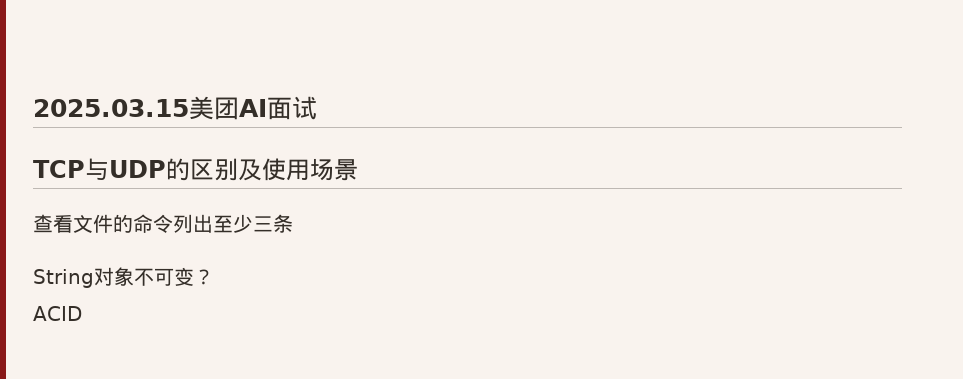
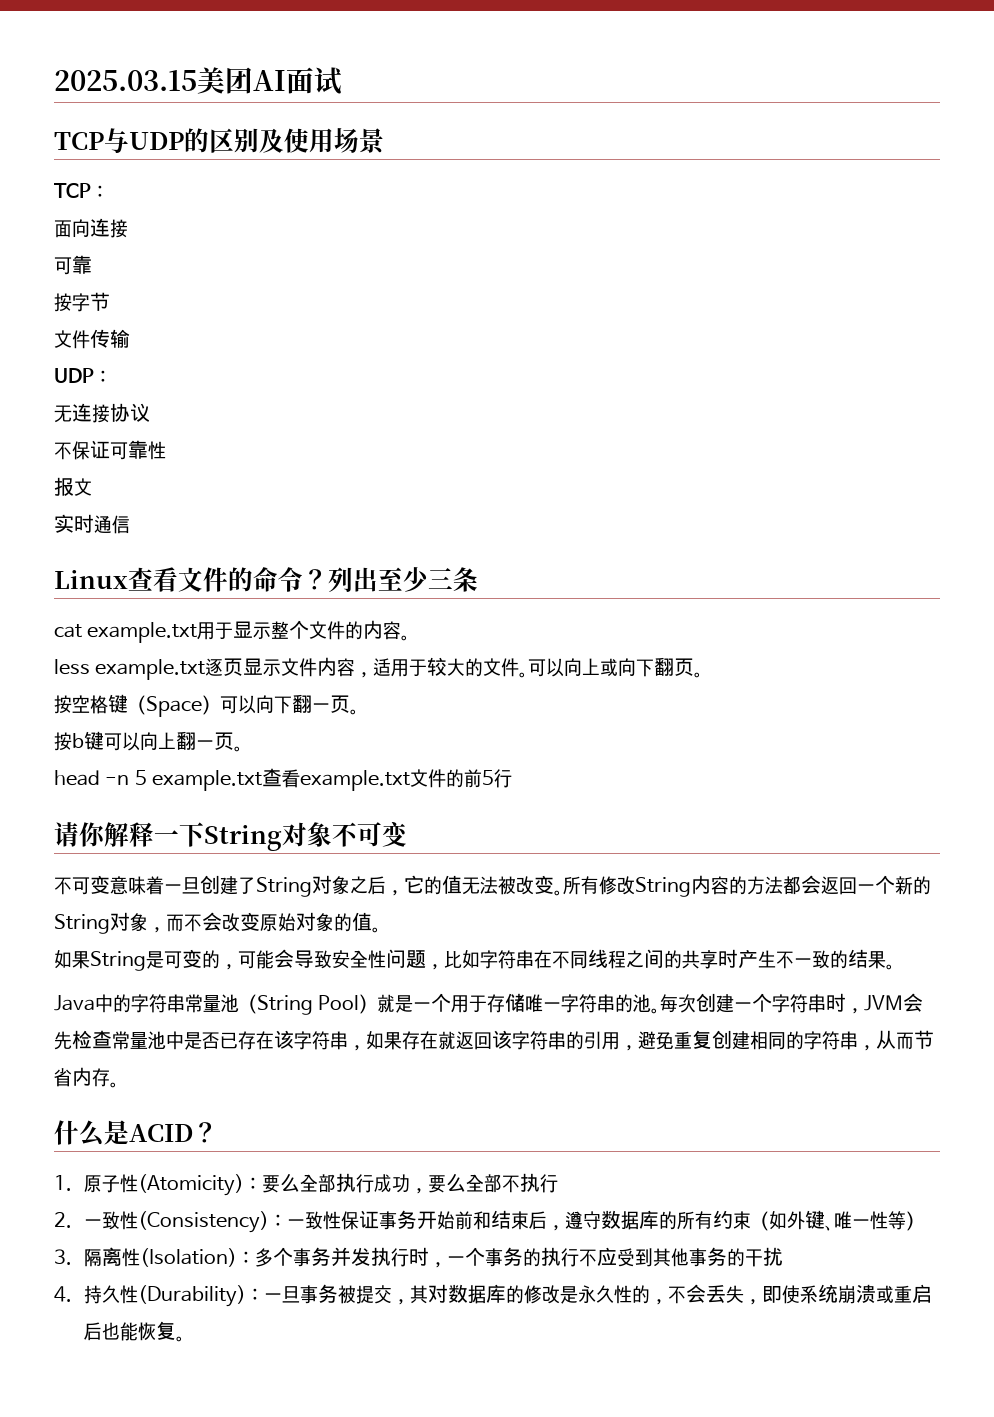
- 查看文件的命令列出至少三条
+ TCP：
+ 面向连接
+ 可靠
+ 按字节
+ 文件传输
+ UDP：
+ 无连接协议
+ 不保证可靠性
+ 报文
+ 实时通信
+ Linux查看文件的命令？列出至少三条
- String对象不可变？
- ACID
+ cat example.txt用于显示整个文件的内容。
+ less example.txt逐页显示文件内容，适用于较大的文件。可以向上或向下翻页。
+ 按空格键（Space）可以向下翻一页。
+ 按b键可以向上翻一页。
+ head -n 5 example.txt查看example.txt文件的前5行
+ 请你解释一下String对象不可变
+ 不可变意味着一旦创建了String对象之后，它的值无法被改变。所有修改String内容的方法都会返回一个新的String对象，而不会改变原始对象的值。
+ 如果String是可变的，可能会导致安全性问题，比如字符串在不同线程之间的共享时产生不一致的结果。
+ Java中的字符串常量池（String Pool）就是一个用于存储唯一字符串的池。每次创建一个字符串时，JVM会先检查常量池中是否已存在该字符串，如果存在就返回该字符串的引用，避免重复创建相同的字符串，从而节省内存。
+ 什么是ACID？
+ 1.原子性(Atomicity)：要么全部执行成功，要么全部不执行
+ 2.一致性(Consistency)：一致性保证事务开始前和结束后，遵守数据库的所有约束（如外键、唯一性等）
+ 3.隔离性(Isolation)：多个事务并发执行时，一个事务的执行不应受到其他事务的干扰
+ 4.持久性(Durability)：一旦事务被提交，其对数据库的修改是永久性的，不会丢失，即使系统崩溃或重启后也能恢复。

